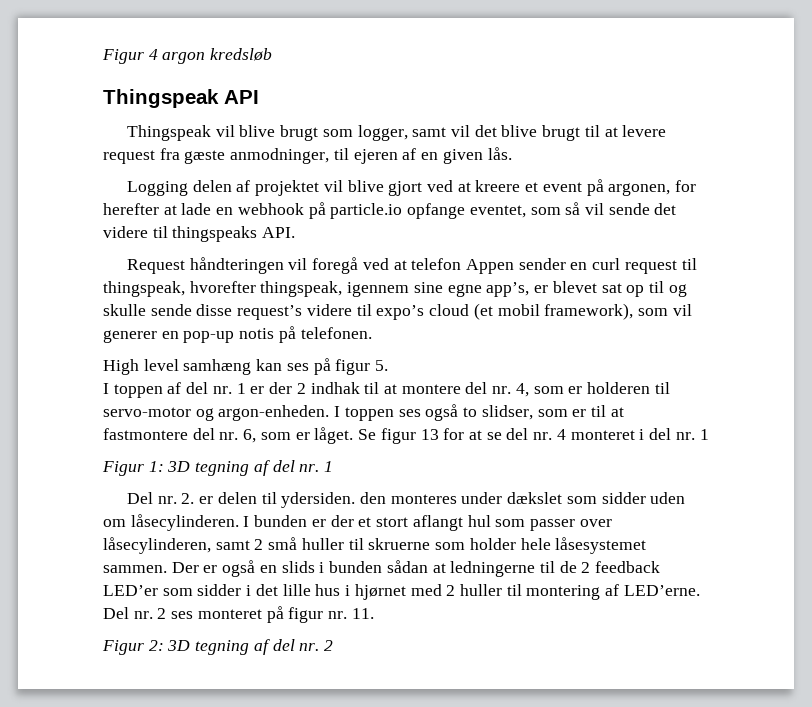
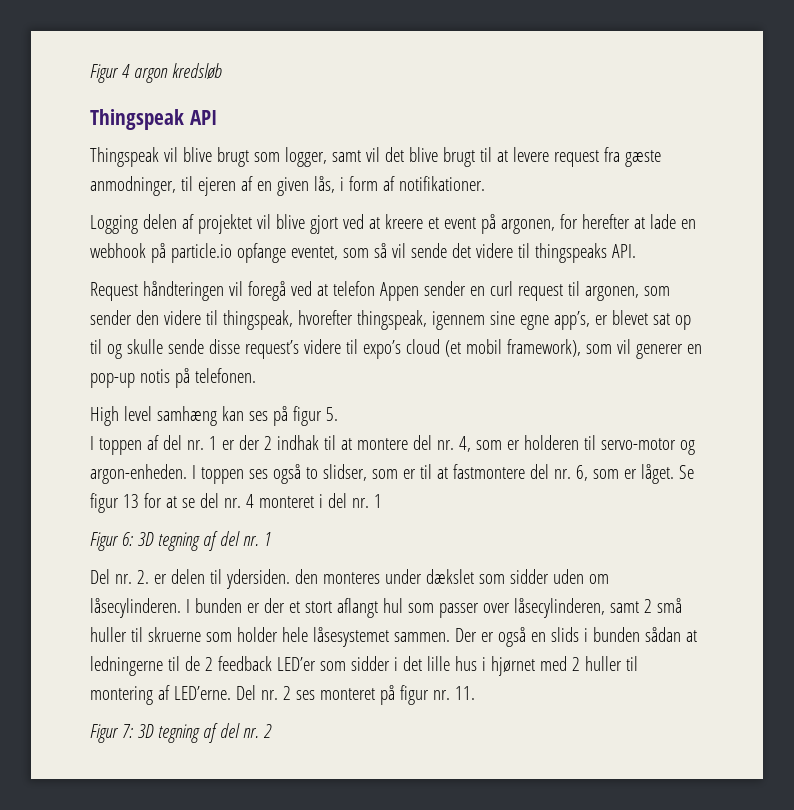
- Thingspeak vil blive brugt som logger, samt vil det blive brugt til at levere request fra gæste anmodninger, til ejeren af en given lås.
+ Thingspeak vil blive brugt som logger, samt vil det blive brugt til at levere request fra gæste anmodninger, til ejeren af en given lås, i form af notifikationer.
- Request håndteringen vil foregå ved at telefon Appen sender en curl request til thingspeak, hvorefter thingspeak, igennem sine egne app’s, er blevet sat op til og skulle sende disse request’s videre til expo’s cloud (et mobil framework), som vil generer en pop-up notis på telefonen.
+ Request håndteringen vil foregå ved at telefon Appen sender en curl request til argonen, som sender den videre til thingspeak, hvorefter thingspeak, igennem sine egne app’s, er blevet sat op til og skulle sende disse request’s videre til expo’s cloud (et mobil framework), som vil generer en pop-up notis på telefonen.
- Figur 1: 3D tegning af del nr. 1
+ Figur 6: 3D tegning af del nr. 1
- Figur 2: 3D tegning af del nr. 2
+ Figur 7: 3D tegning af del nr. 2

